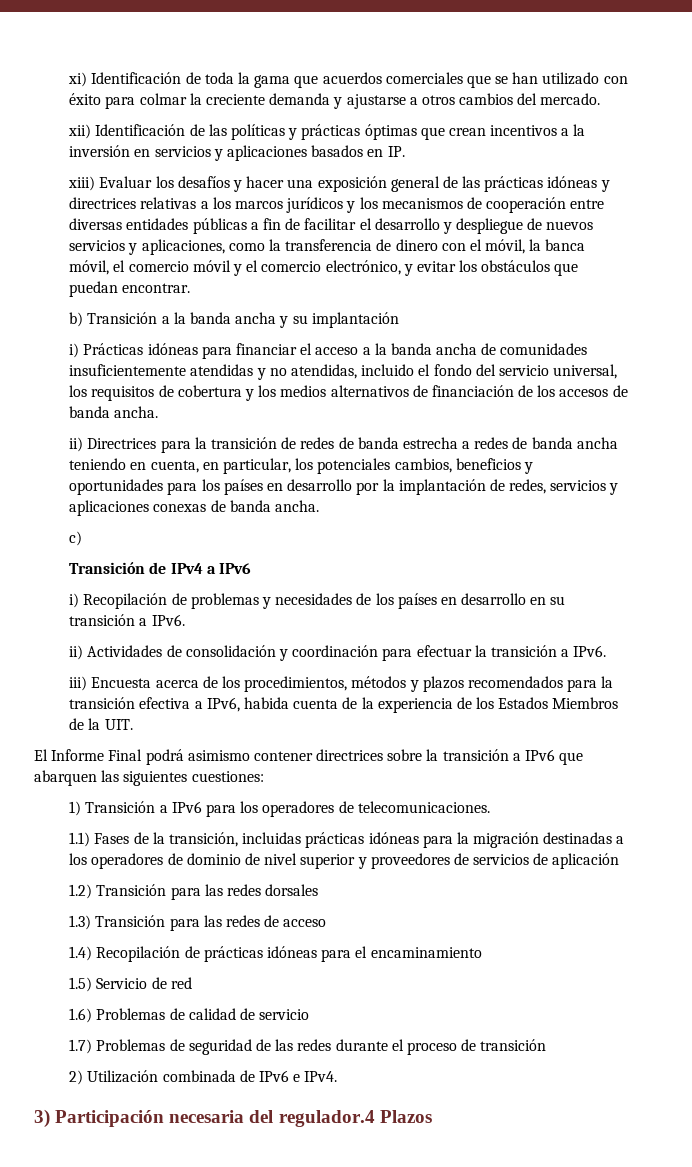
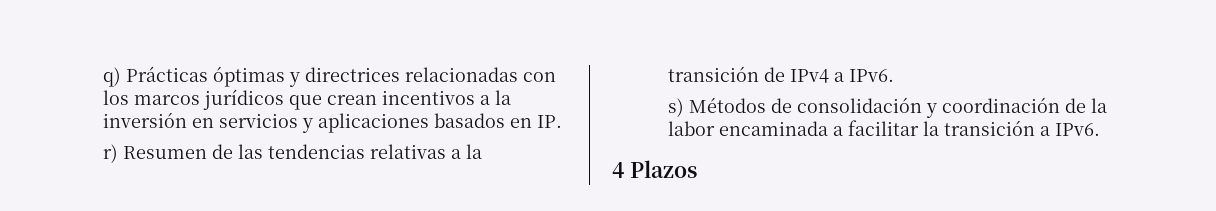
- xi) Identificación de toda la gama que acuerdos comerciales que se han utilizado con éxito para colmar la creciente demanda y ajustarse a otros cambios del mercado.
- xii) Identificación de las políticas y prácticas óptimas que crean incentivos a la inversión en servicios y aplicaciones basados en IP.
+ q) Prácticas óptimas y directrices relacionadas con los marcos jurídicos que crean incentivos a la inversión en servicios y aplicaciones basados en IP.
- xiii) Evaluar los desafíos y hacer una exposición general de las prácticas idóneas y directrices relativas a los marcos jurídicos y los mecanismos de cooperación entre diversas entidades públicas a fin de facilitar el desarrollo y despliegue de nuevos servicios y aplicaciones, como la transferencia de dinero con el móvil, la banca móvil, el comercio móvil y el comercio electrónico, y evitar los obstáculos que puedan encontrar.
- b) Transición a la banda ancha y su implantación
- i) Prácticas idóneas para financiar el acceso a la banda ancha de comunidades insuficientemente atendidas y no atendidas, incluido el fondo del servicio universal, los requisitos de cobertura y los medios alternativos de financiación de los accesos de banda ancha.
- ii) Directrices para la transición de redes de banda estrecha a redes de banda ancha teniendo en cuenta, en particular, los potenciales cambios, beneficios y oportunidades para los países en desarrollo por la implantación de redes, servicios y aplicaciones conexas de banda ancha.
- c)
- Transición de IPv4 a IPv6
- i) Recopilación de problemas y necesidades de los países en desarrollo en su transición a IPv6.
- ii) Actividades de consolidación y coordinación para efectuar la transición a IPv6.
- iii) Encuesta acerca de los procedimientos, métodos y plazos recomendados para la transición efectiva a IPv6, habida cuenta de la experiencia de los Estados Miembros de la UIT.
- El Informe Final podrá asimismo contener directrices sobre la transición a IPv6 que abarquen las siguientes cuestiones:
- 1) Transición a IPv6 para los operadores de telecomunicaciones.
- 1.1) Fases de la transición, incluidas prácticas idóneas para la migración destinadas a los operadores de dominio de nivel superior y proveedores de servicios de aplicación
- 1.2) Transición para las redes dorsales
- 1.3) Transición para las redes de acceso
- 1.4) Recopilación de prácticas idóneas para el encaminamiento
- 1.5) Servicio de red
- 1.6) Problemas de calidad de servicio
- 1.7) Problemas de seguridad de las redes durante el proceso de transición
- 2) Utilización combinada de IPv6 e IPv4.
- 3) Participación necesaria del regulador.4 Plazos
+ r) Resumen de las tendencias relativas a la transición de IPv4 a IPv6.
+ s) Métodos de consolidación y coordinación de la labor encaminada a facilitar la transición a IPv6.
+ 4 Plazos

